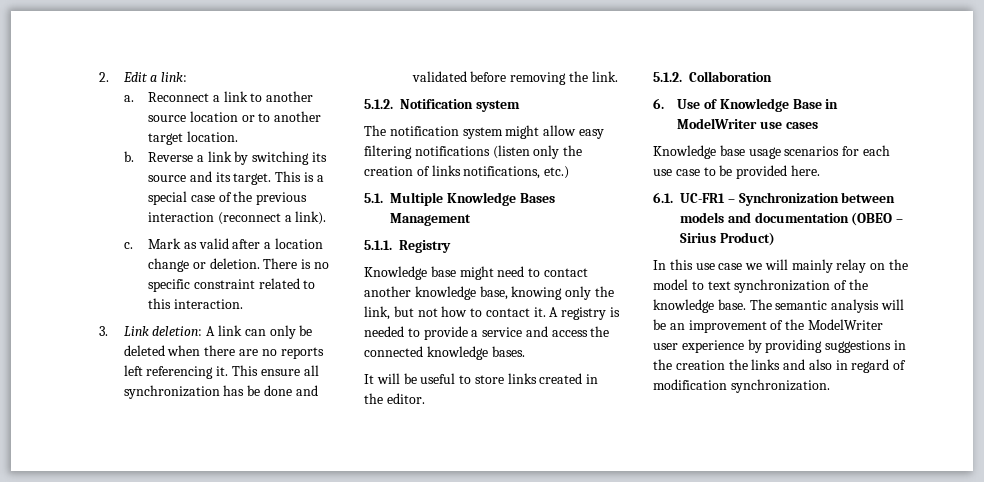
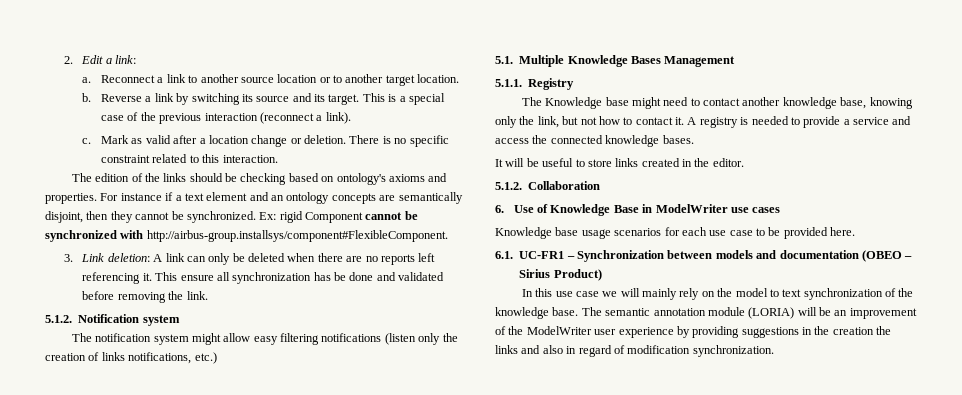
+ The edition of the links should be checking based on ontology's axioms and properties. For instance if a text element and an ontology concepts are semantically disjoint, then they cannot be synchronized. Ex: rigid Component cannot be synchronized with http://airbus-group.installsys/component#FlexibleComponent.
- Knowledge base might need to contact another knowledge base, knowing only the link, but not how to contact it.
+ The Knowledge base might need to contact another knowledge base, knowing only the link, but not how to contact it.
- In this use case we will mainly relay on the model to text synchronization of the knowledge base.
+ In this use case we will mainly rely on the model to text synchronization of the knowledge base.
- The semantic analysis will be an improvement of the ModelWriter user experience by providing suggestions in the creation the links and also in regard of modification synchronization.
+ The semantic annotation module (LORIA) will be an improvement of the ModelWriter user experience by providing suggestions in the creation the links and also in regard of modification synchronization.

